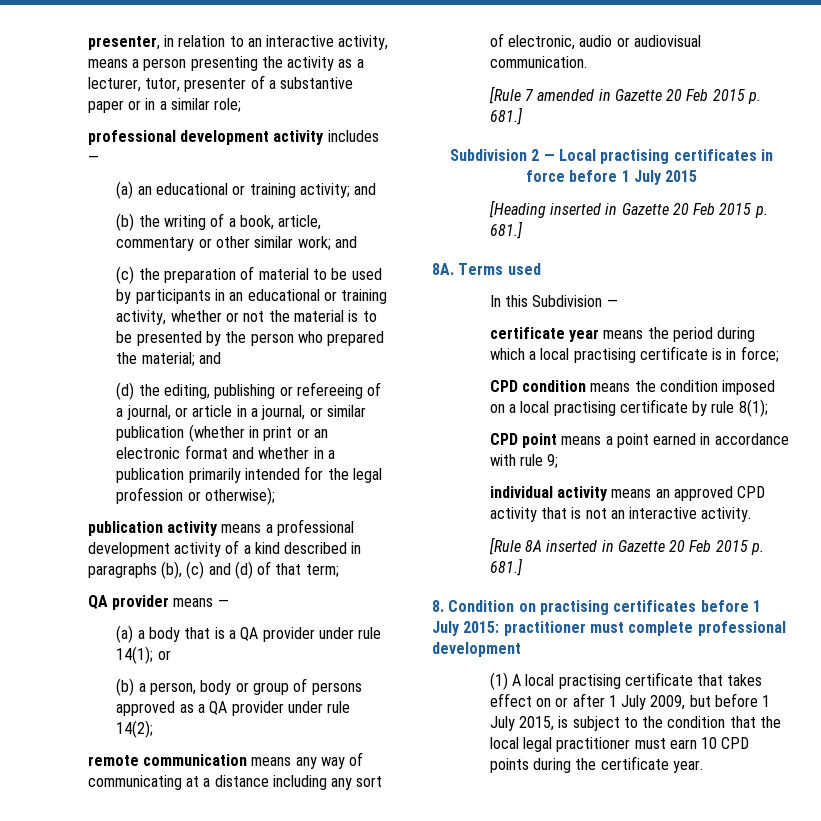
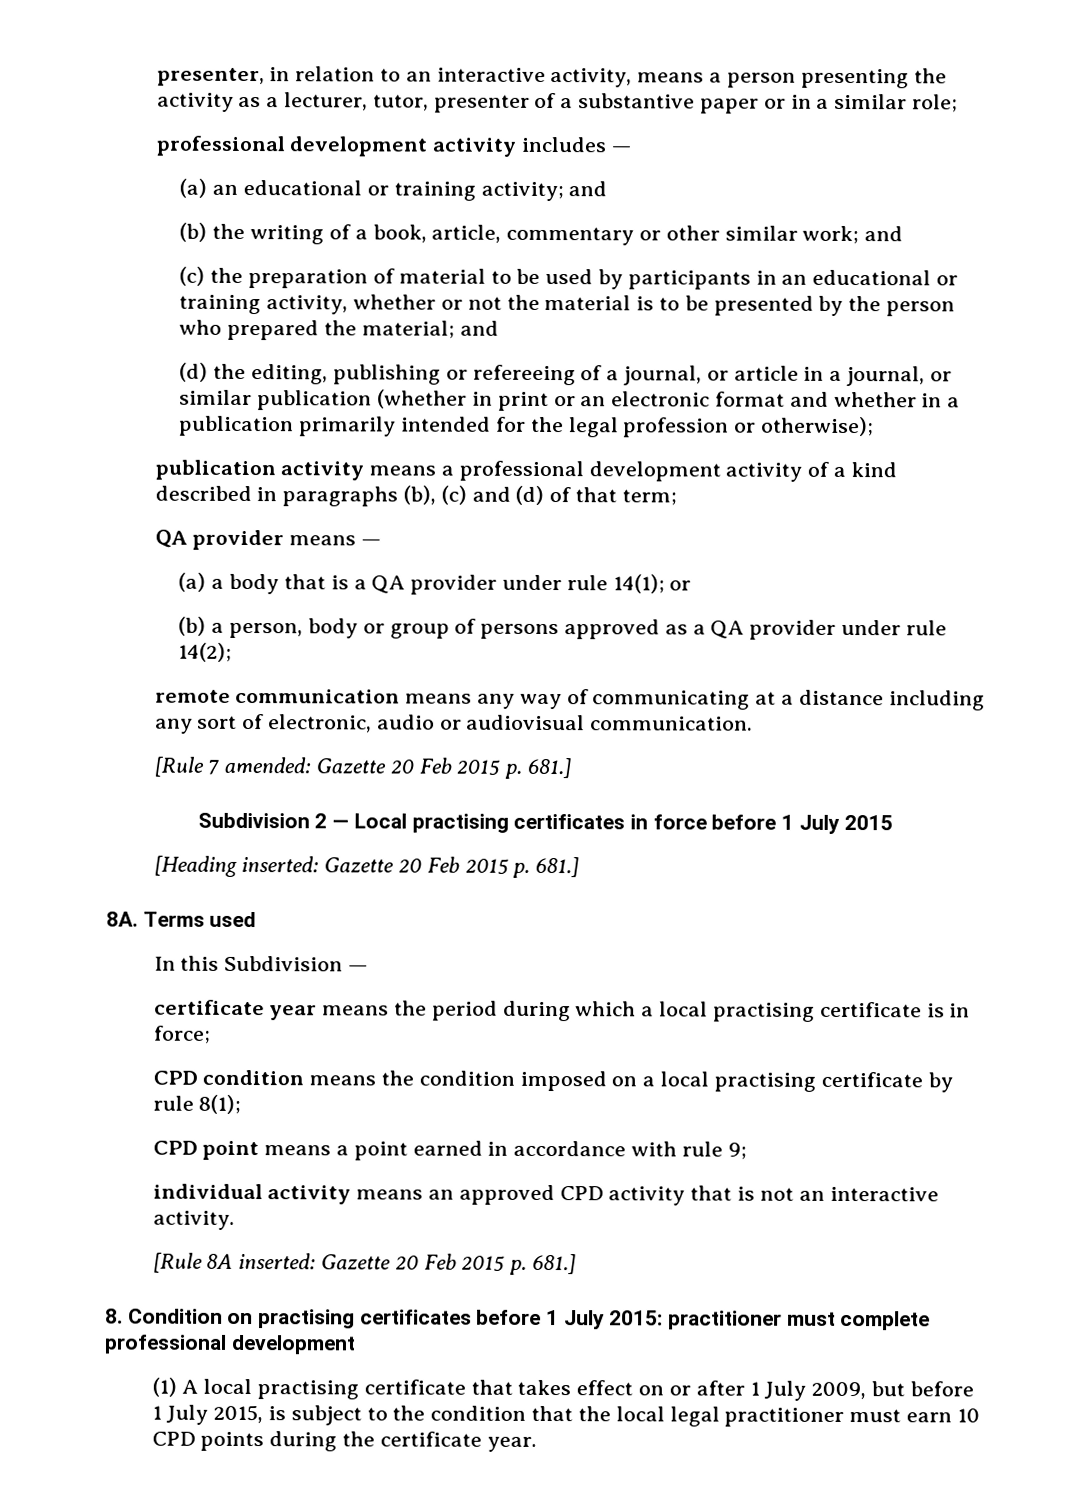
- [Rule 7 amended in Gazette 20 Feb 2015 p. 681.]
+ [Rule 7 amended: Gazette 20 Feb 2015 p. 681.]
- [Heading inserted in Gazette 20 Feb 2015 p. 681.]
+ [Heading inserted: Gazette 20 Feb 2015 p. 681.]
- [Rule 8A inserted in Gazette 20 Feb 2015 p. 681.]
+ [Rule 8A inserted: Gazette 20 Feb 2015 p. 681.]

